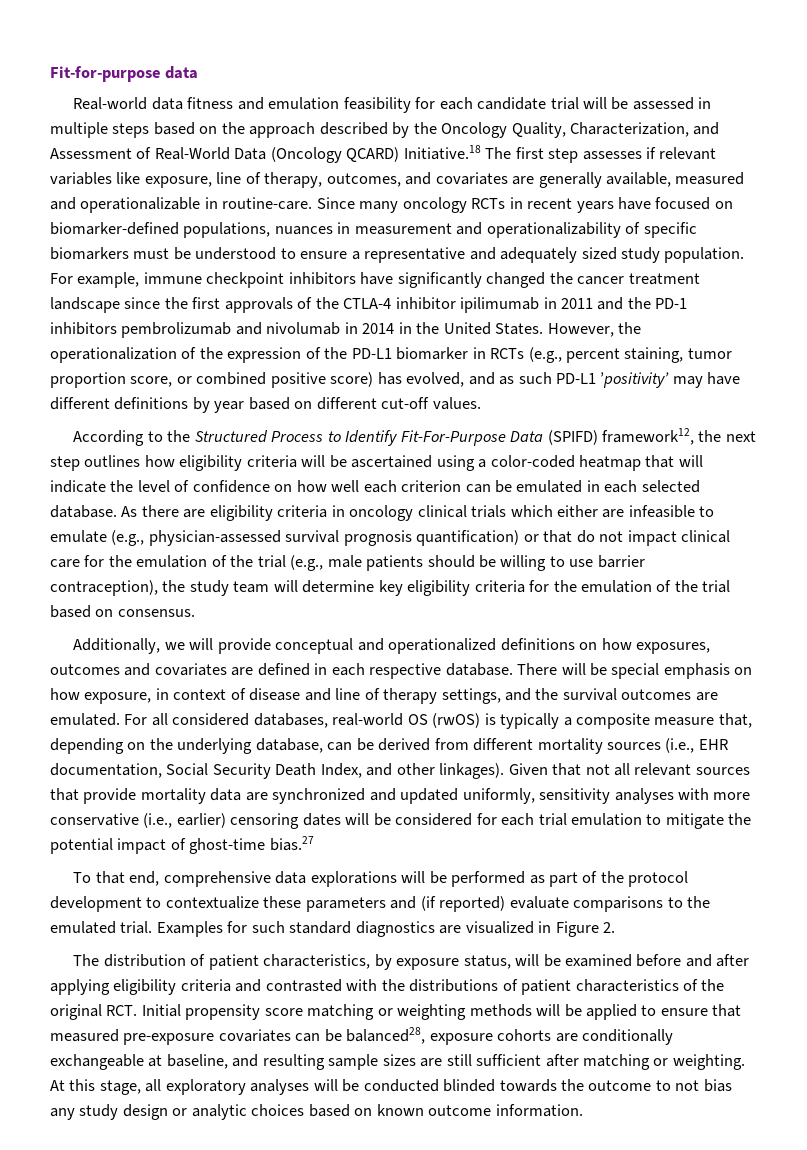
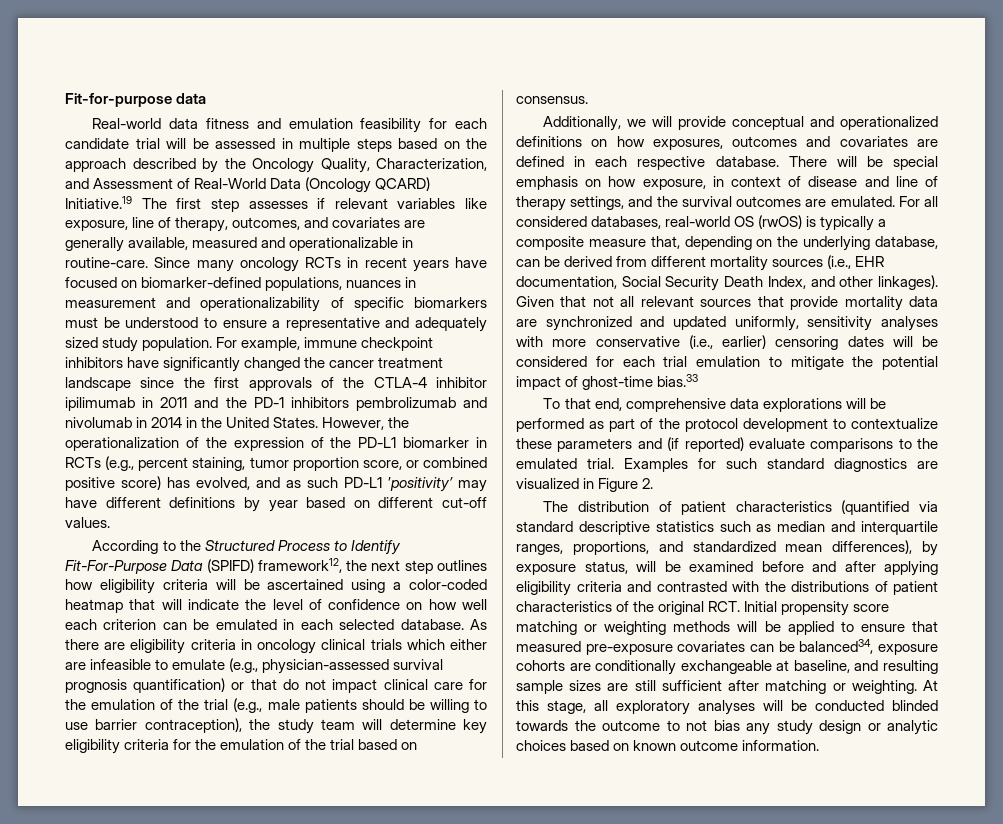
- Real-world data fitness and emulation feasibility for each candidate trial will be assessed in multiple steps based on the approach described by the Oncology Quality, Characterization, and Assessment of Real-World Data (Oncology QCARD) Initiative.18 The first step assesses if relevant variables like exposure, line of therapy, outcomes, and covariates are generally available, measured and operationalizable in routine-care.
+ Real-world data fitness and emulation feasibility for each candidate trial will be assessed in multiple steps based on the approach described by the Oncology Quality, Characterization, and Assessment of Real-World Data (Oncology QCARD) Initiative.19 The first step assesses if relevant variables like exposure, line of therapy, outcomes, and covariates are generally available, measured and operationalizable in routine-care.
- Given that not all relevant sources that provide mortality data are synchronized and updated uniformly, sensitivity analyses with more conservative (i.e., earlier) censoring dates will be considered for each trial emulation to mitigate the potential impact of ghost-time bias.27
+ Given that not all relevant sources that provide mortality data are synchronized and updated uniformly, sensitivity analyses with more conservative (i.e., earlier) censoring dates will be considered for each trial emulation to mitigate the potential impact of ghost-time bias.33
- The distribution of patient characteristics, by exposure status, will be examined before and after applying eligibility criteria and contrasted with the distributions of patient characteristics of the original RCT. Initial propensity score matching or weighting methods will be applied to ensure that measured pre-exposure covariates can be balanced28, exposure cohorts are conditionally exchangeable at baseline, and resulting sample sizes are still sufficient after matching or weighting.
+ The distribution of patient characteristics (quantified via standard descriptive statistics such as median and interquartile ranges, proportions, and standardized mean differences), by exposure status, will be examined before and after applying eligibility criteria and contrasted with the distributions of patient characteristics of the original RCT. Initial propensity score matching or weighting methods will be applied to ensure that measured pre-exposure covariates can be balanced34, exposure cohorts are conditionally exchangeable at baseline, and resulting sample sizes are still sufficient after matching or weighting.

